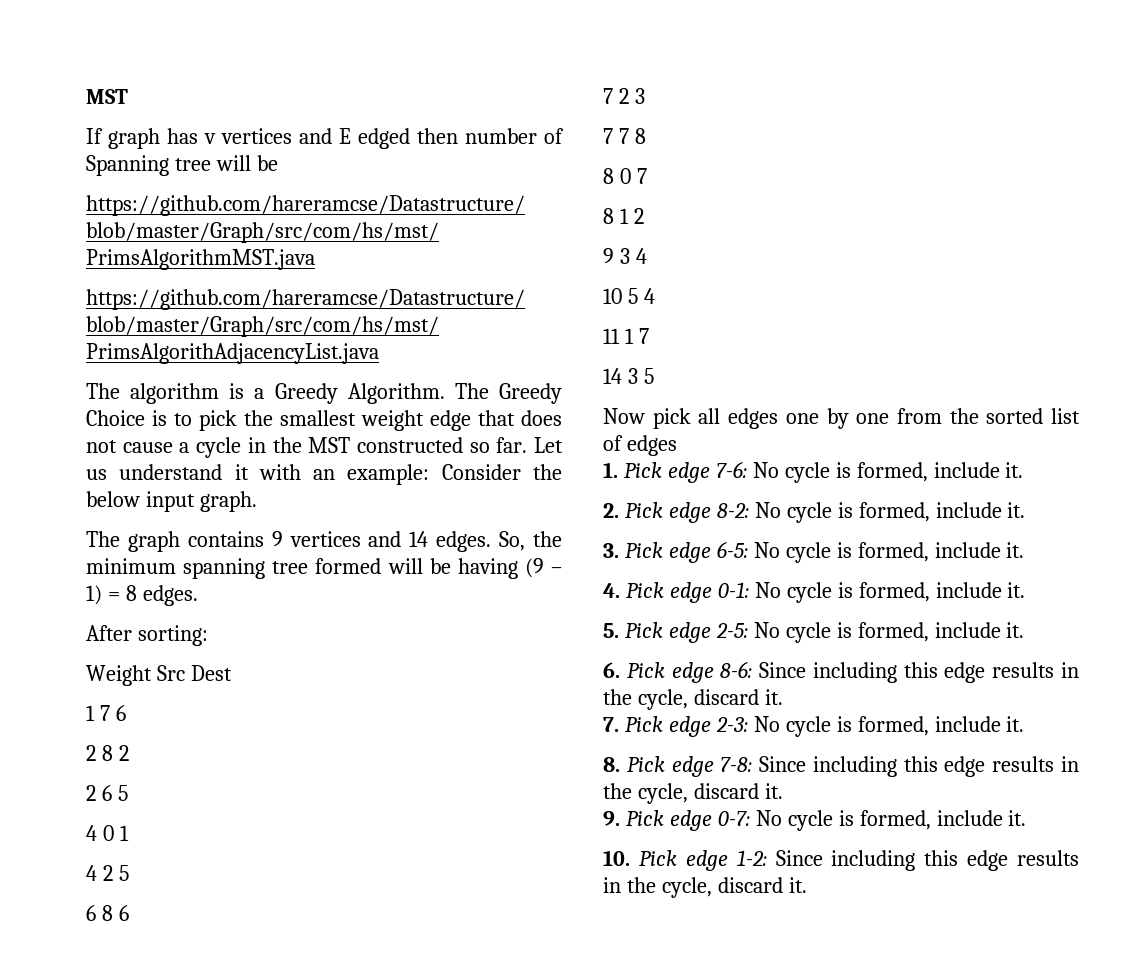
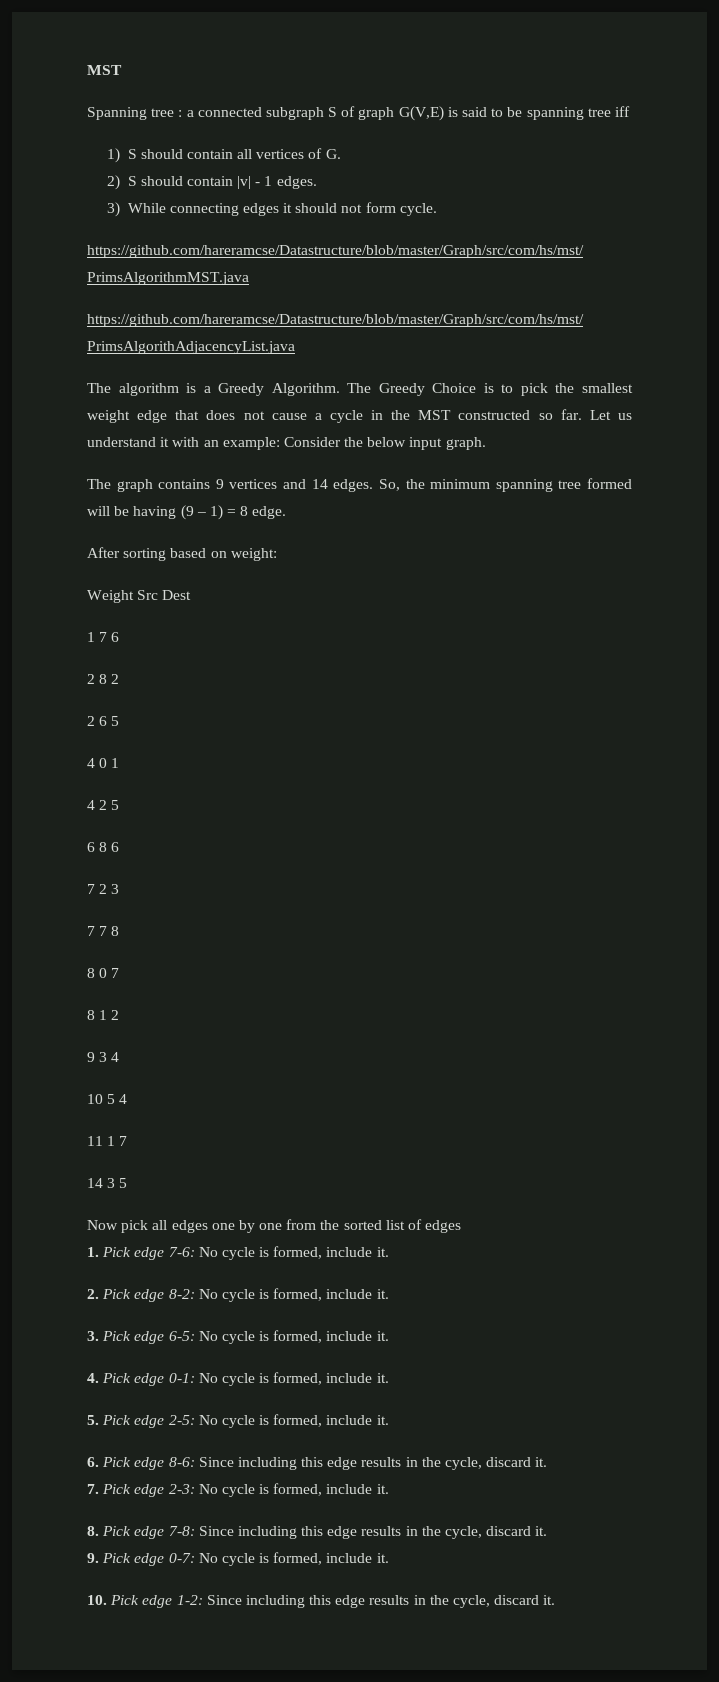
- If graph has v vertices and E edged then number of Spanning tree will be
+ Spanning tree : a connected subgraph S of graph G(V,E) is said to be spanning tree iff
+ 1) S should contain all vertices of G.
+ 2) S should contain |v| - 1 edges.
+ 3) While connecting edges it should not form cycle.
- So, the minimum spanning tree formed will be having (9 – 1) = 8 edges.
+ So, the minimum spanning tree formed will be having (9 – 1) = 8 edge.
- After sorting:
+ After sorting based on weight:

